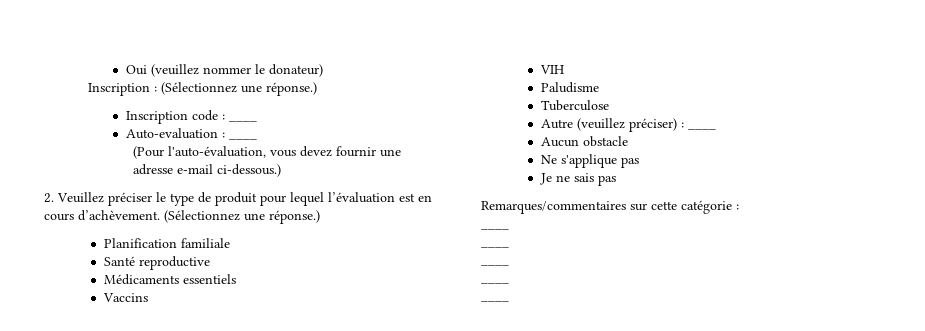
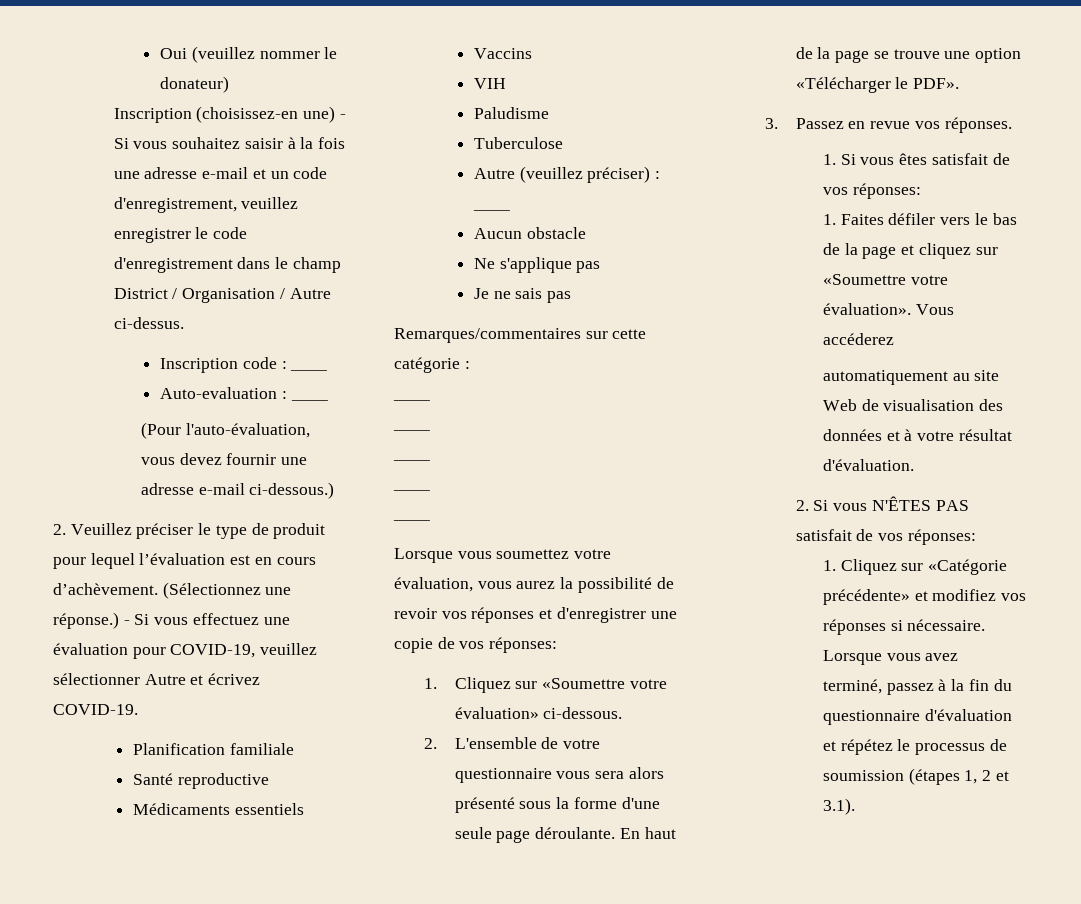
- Inscription : (Sélectionnez une réponse.)
+ Inscription (choisissez-en une) - Si vous souhaitez saisir à la fois une adresse e-mail et un code d'enregistrement, veuillez enregistrer le code d'enregistrement dans le champ District / Organisation / Autre ci-dessus.
+ - Si vous effectuez une évaluation pour COVID-19, veuillez sélectionner Autre et écrivez COVID-19.
+ Lorsque vous soumettez votre évaluation, vous aurez la possibilité de revoir vos réponses et d'enregistrer une copie de vos réponses:
+ 1. Cliquez sur «Soumettre votre évaluation» ci-dessous.
+ 2. L'ensemble de votre questionnaire vous sera alors présenté sous la forme d'une seule page déroulante. En haut de la page se trouve une option «Télécharger le PDF».
+ 3. Passez en revue vos réponses.
+ 1. Si vous êtes satisfait de vos réponses:
+ 1. Faites défiler vers le bas de la page et cliquez sur «Soumettre votre évaluation». Vous accéderez
+ automatiquement au site Web de visualisation des données et à votre résultat d'évaluation.
+ 2. Si vous N'ÊTES PAS satisfait de vos réponses:
+ 1. Cliquez sur «Catégorie précédente» et modifiez vos réponses si nécessaire. Lorsque vous avez
+ terminé, passez à la fin du questionnaire d'évaluation et répétez le processus de soumission (étapes 1, 2 et 3.1).

